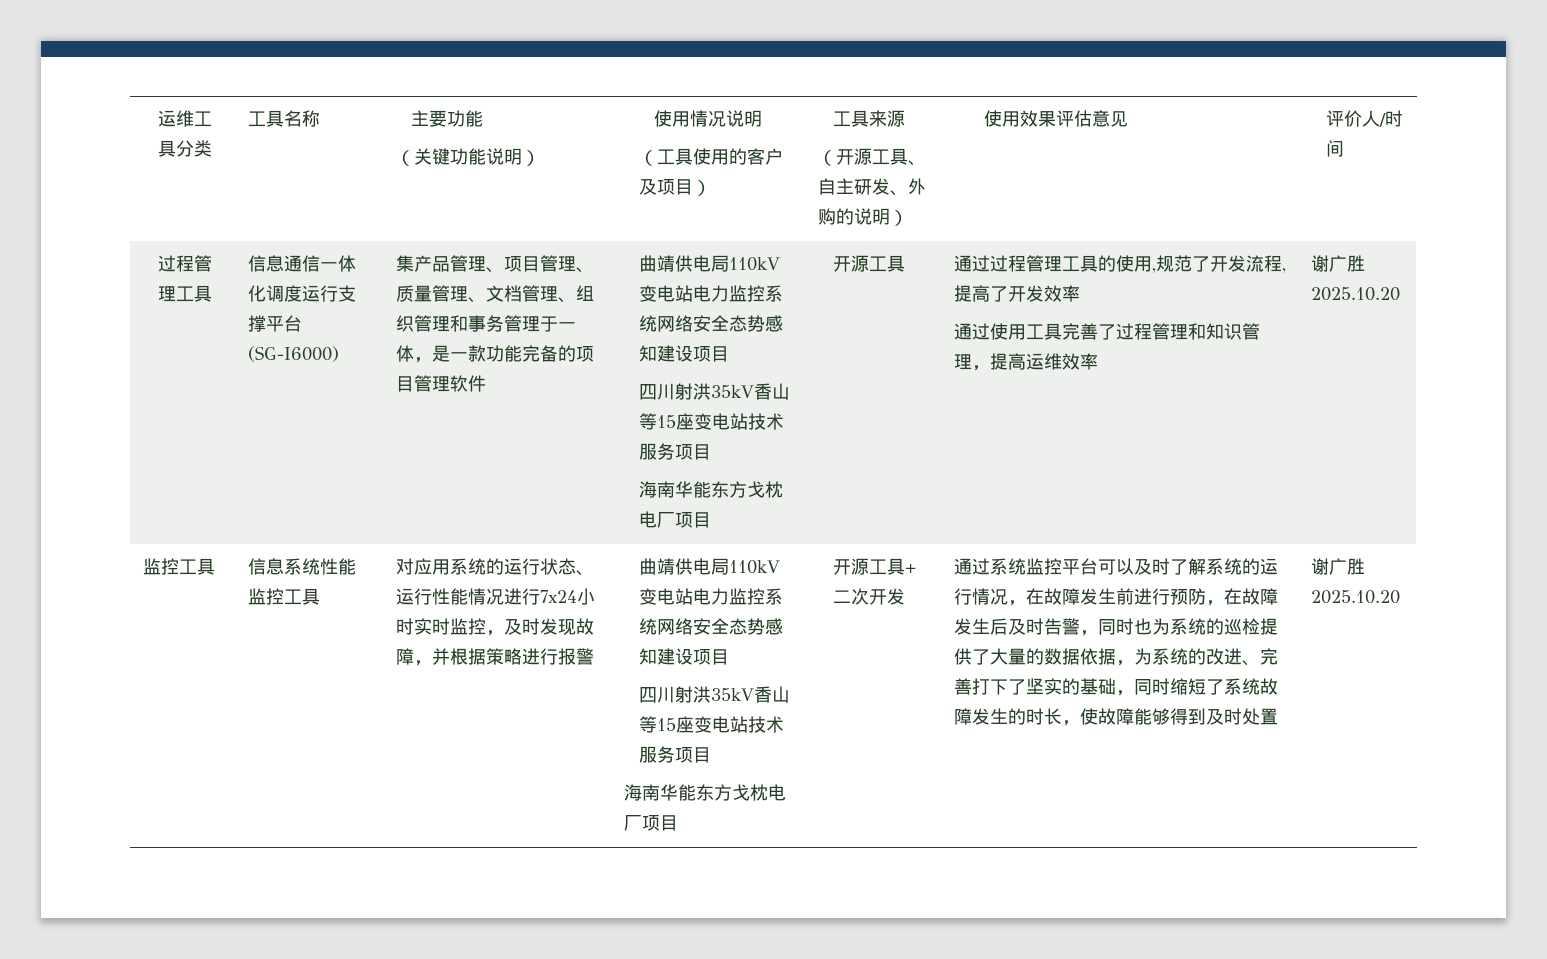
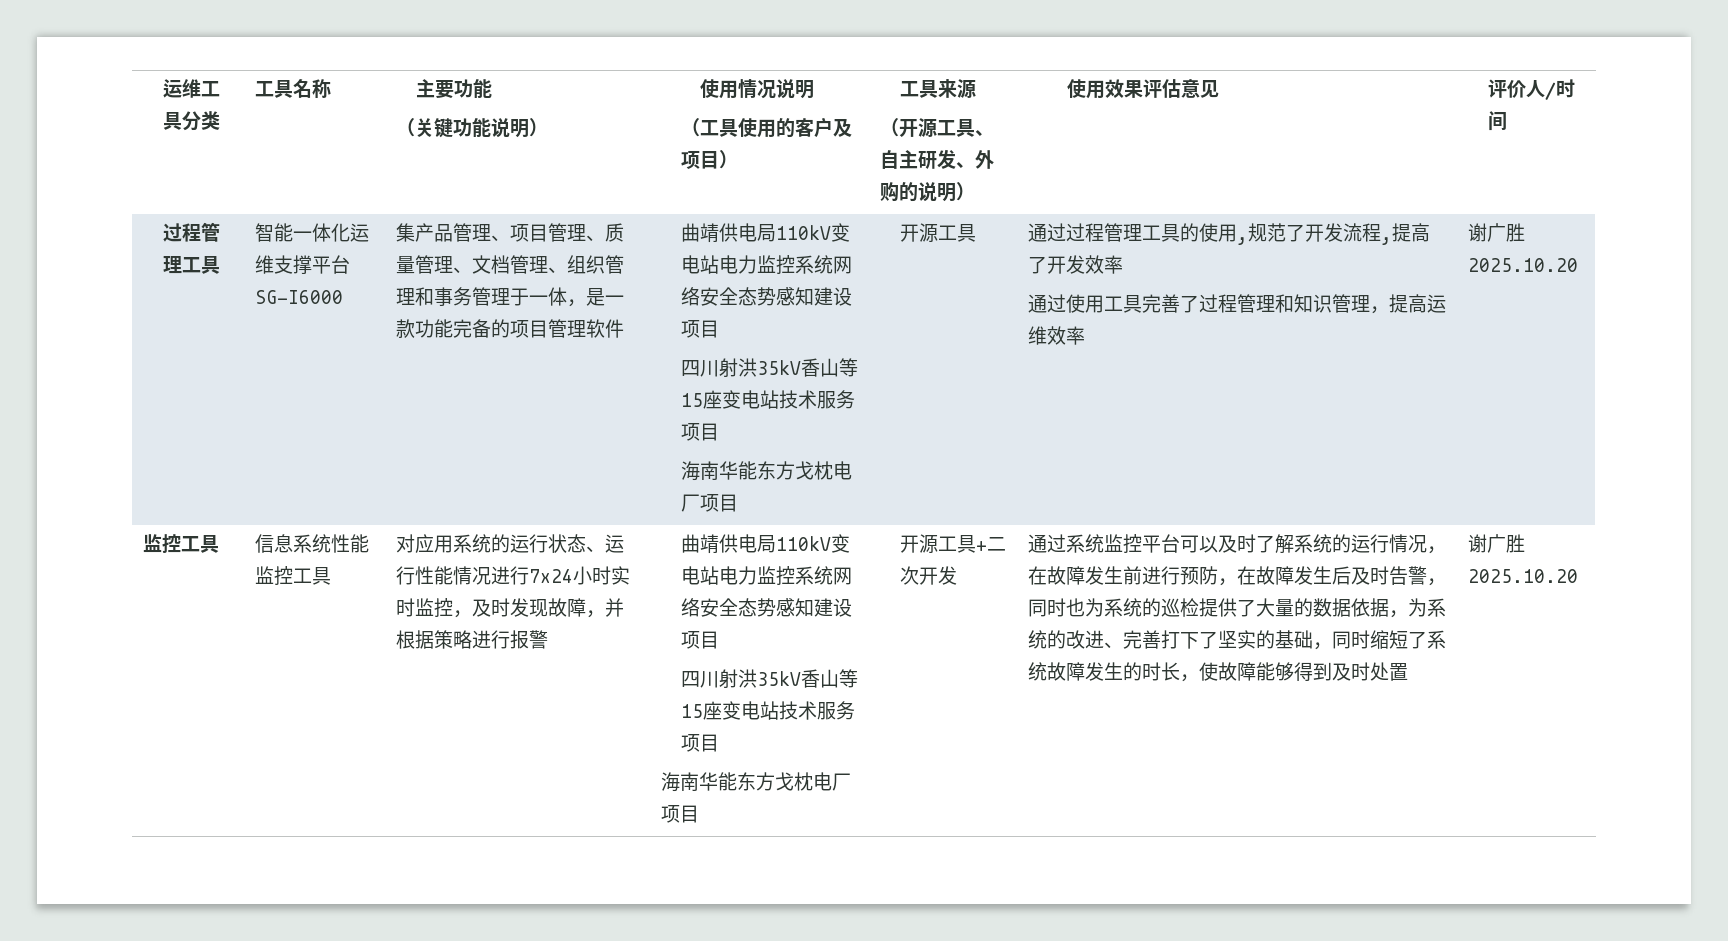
- 信息通信一体化调度运行支撑平台(SG-I6000)
+ 智能一体化运维支撑平台SG-I6000

